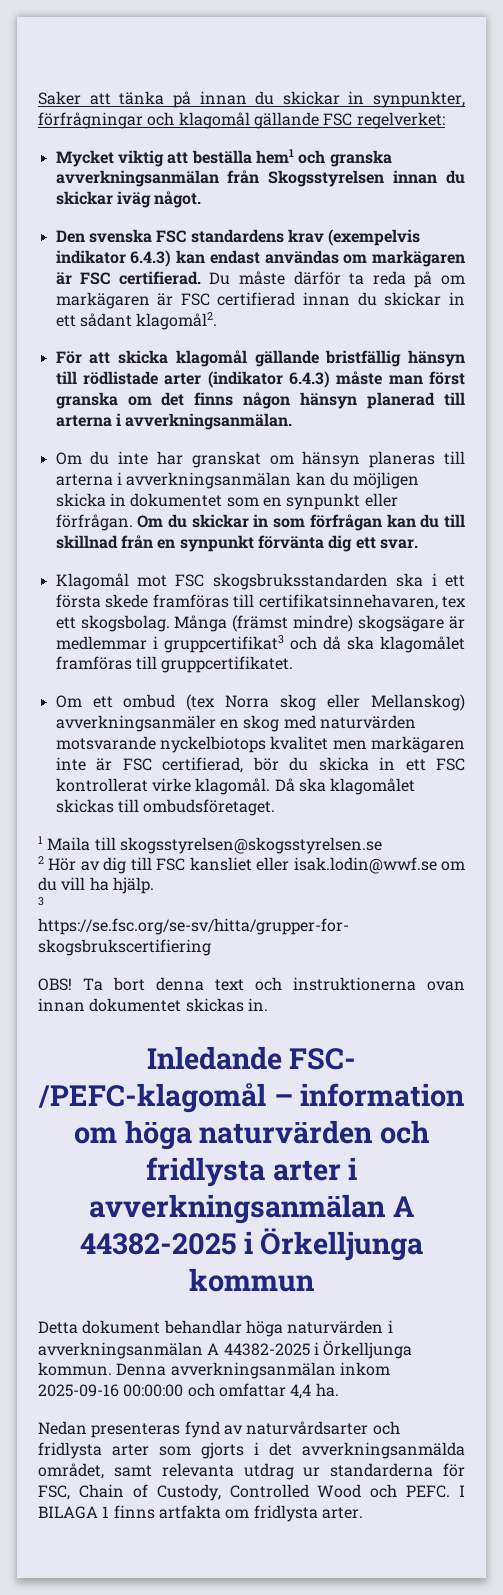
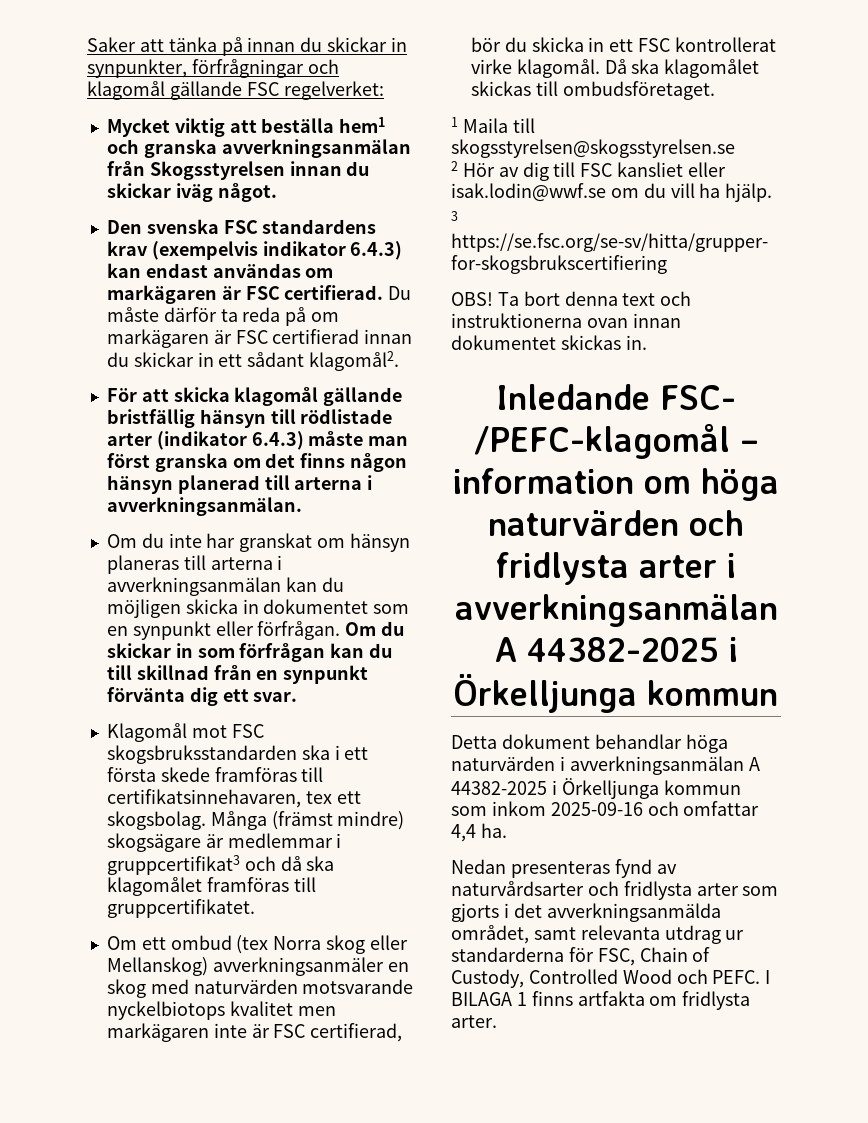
- Detta dokument behandlar höga naturvärden i avverkningsanmälan A 44382-2025 i Örkelljunga kommun. Denna avverkningsanmälan inkom 2025-09-16 00:00:00 och omfattar 4,4 ha.
+ Detta dokument behandlar höga naturvärden i avverkningsanmälan A 44382-2025 i Örkelljunga kommun som inkom 2025-09-16 och omfattar 4,4 ha.

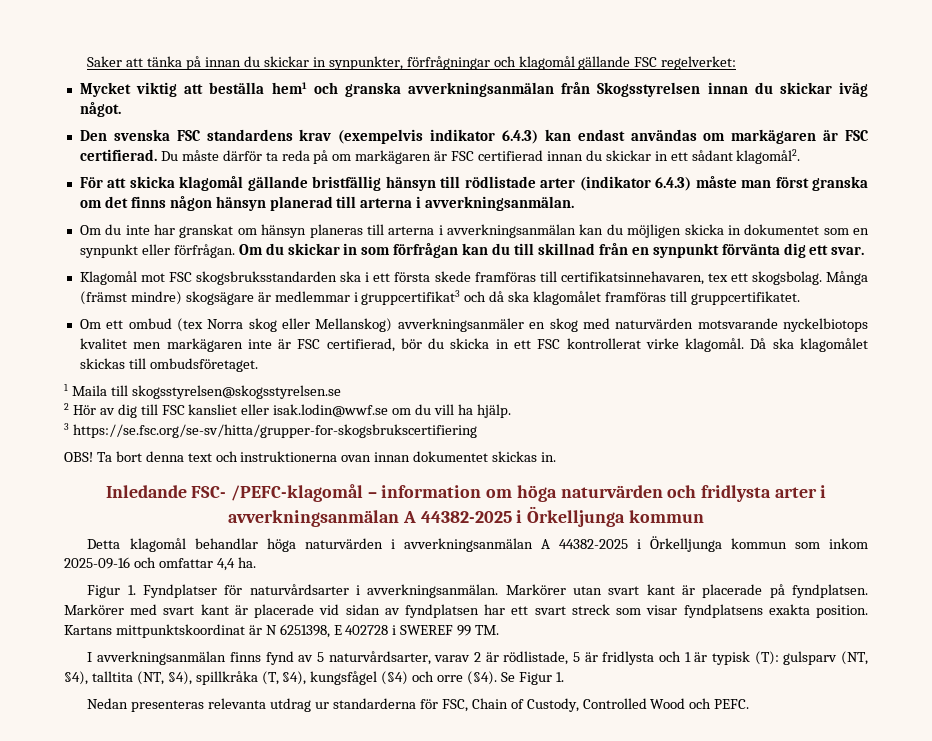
- Detta dokument behandlar höga naturvärden i avverkningsanmälan A 44382-2025 i Örkelljunga kommun som inkom 2025-09-16 och omfattar 4,4 ha.
+ Detta klagomål behandlar höga naturvärden i avverkningsanmälan A 44382-2025 i Örkelljunga kommun som inkom 2025-09-16 och omfattar 4,4 ha.
- Nedan presenteras fynd av naturvårdsarter och fridlysta arter som gjorts i det avverkningsanmälda området, samt relevanta utdrag ur standarderna för FSC, Chain of Custody, Controlled Wood och PEFC. I BILAGA 1 finns artfakta om fridlysta arter.
+ Figur 1. Fyndplatser för naturvårdsarter i avverkningsanmälan. Markörer utan svart kant är placerade på fyndplatsen. Markörer med svart kant är placerade vid sidan av fyndplatsen har ett svart streck som visar fyndplatsens exakta position. Kartans mittpunktskoordinat är N 6251398, E 402728 i SWEREF 99 TM.
+ I avverkningsanmälan finns fynd av 5 naturvårdsarter, varav 2 är rödlistade, 5 är fridlysta och 1 är typisk (T): gulsparv (NT, §4), talltita (NT, §4), spillkråka (T, §4), kungsfågel (§4) och orre (§4). Se Figur 1.
+ Nedan presenteras relevanta utdrag ur standarderna för FSC, Chain of Custody, Controlled Wood och PEFC.

